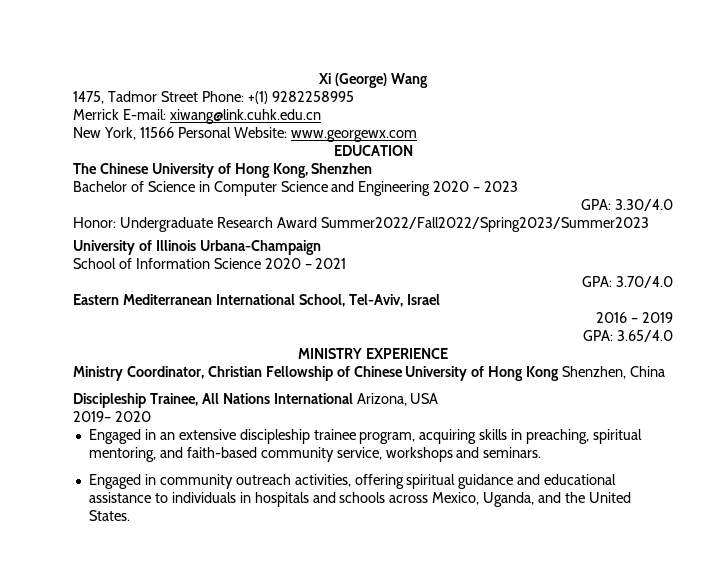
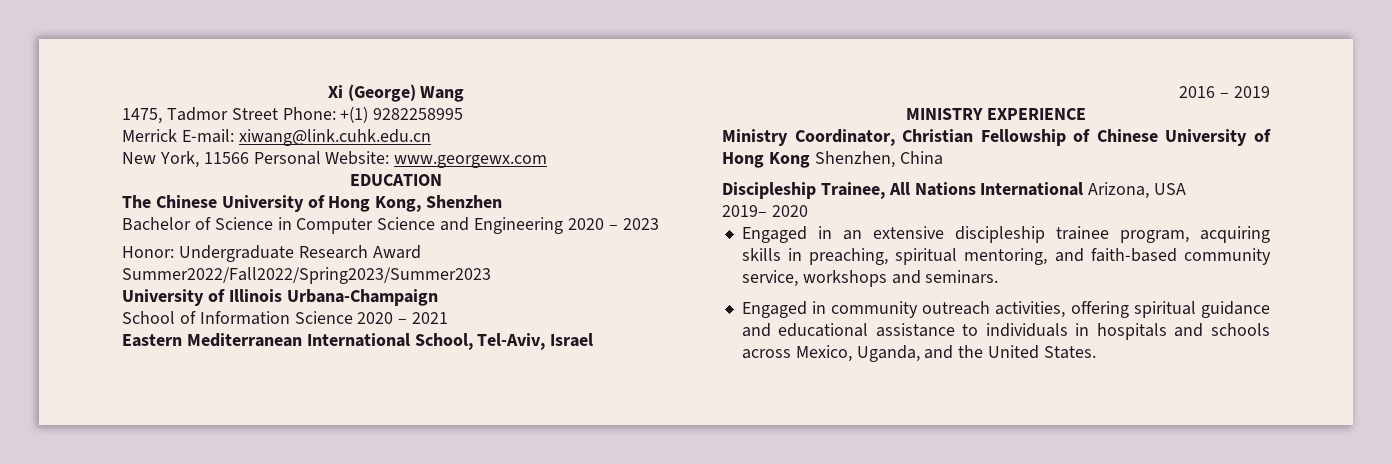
- GPA: 3.30/4.0
- GPA: 3.70/4.0
- GPA: 3.65/4.0

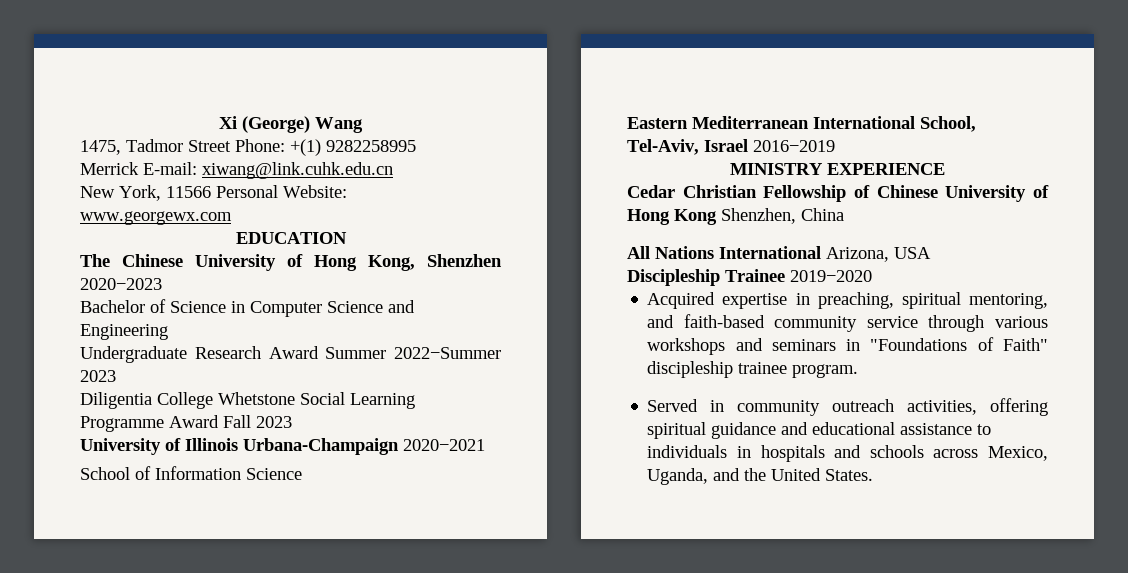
- The Chinese University of Hong Kong, Shenzhen
+ The Chinese University of Hong Kong, Shenzhen 2020−2023
- Bachelor of Science in Computer Science and Engineering 2020 – 2023
- Honor: Undergraduate Research Award Summer2022/Fall2022/Spring2023/Summer2023
+ Bachelor of Science in Computer Science and Engineering
+ Undergraduate Research Award Summer 2022−Summer 2023
+ Diligentia College Whetstone Social Learning Programme Award Fall 2023
- University of Illinois Urbana-Champaign
+ University of Illinois Urbana-Champaign 2020−2021
- School of Information Science 2020 – 2021
+ School of Information Science
- Eastern Mediterranean International School, Tel-Aviv, Israel
- 2016 – 2019
+ Eastern Mediterranean International School, Tel-Aviv, Israel 2016−2019
- Ministry Coordinator, Christian Fellowship of Chinese University of Hong Kong Shenzhen, China
+ Cedar Christian Fellowship of Chinese University of Hong Kong Shenzhen, China
- Discipleship Trainee, All Nations International Arizona, USA
+ All Nations International Arizona, USA
- 2019– 2020
- Engaged in an extensive discipleship trainee program, acquiring skills in preaching, spiritual mentoring, and faith-based community service, workshops and seminars.
- Engaged in community outreach activities, offering spiritual guidance and educational assistance to individuals in hospitals and schools across Mexico, Uganda, and the United States.
+ Discipleship Trainee 2019−2020
+ Acquired expertise in preaching, spiritual mentoring, and faith-based community service through various workshops and seminars in "Foundations of Faith" discipleship trainee program.
+ Served in community outreach activities, offering spiritual guidance and educational assistance to individuals in hospitals and schools across Mexico, Uganda, and the United States.

